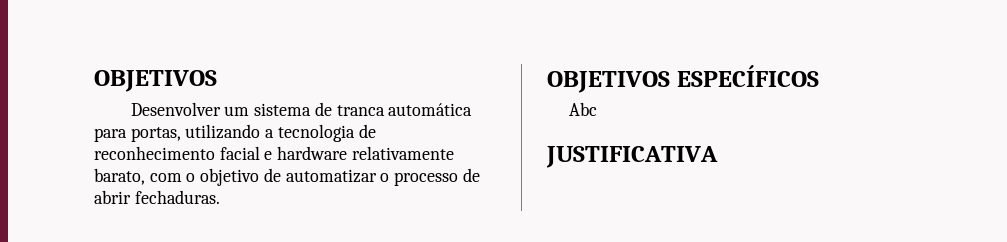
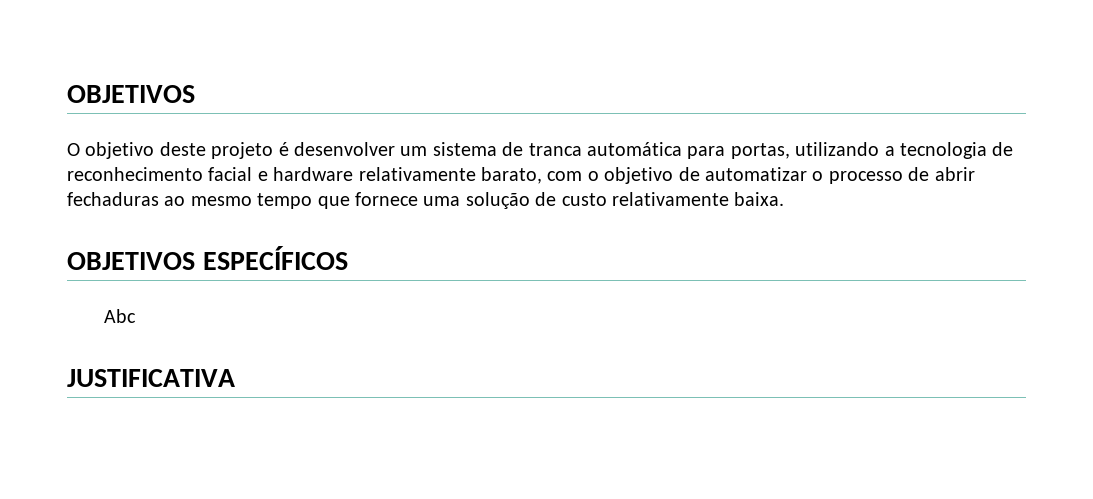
- Desenvolver um sistema de tranca automática para portas, utilizando a tecnologia de reconhecimento facial e hardware relativamente barato, com o objetivo de automatizar o processo de abrir fechaduras.
+ O objetivo deste projeto é desenvolver um sistema de tranca automática para portas, utilizando a tecnologia de reconhecimento facial e hardware relativamente barato, com o objetivo de automatizar o processo de abrir fechaduras ao mesmo tempo que fornece uma solução de custo relativamente baixa.

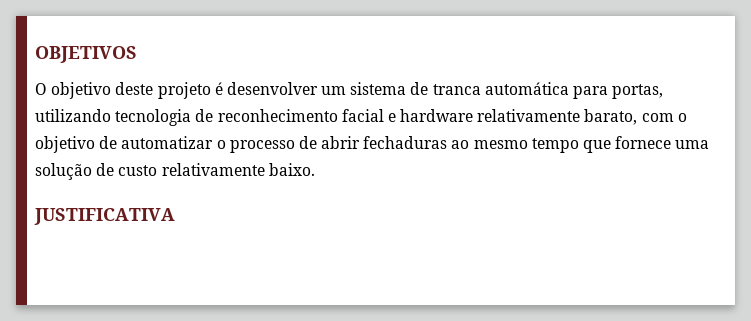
- O objetivo deste projeto é desenvolver um sistema de tranca automática para portas, utilizando a tecnologia de reconhecimento facial e hardware relativamente barato, com o objetivo de automatizar o processo de abrir fechaduras ao mesmo tempo que fornece uma solução de custo relativamente baixa.
- OBJETIVOS ESPECÍFICOS
- Abc
+ O objetivo deste projeto é desenvolver um sistema de tranca automática para portas, utilizando tecnologia de reconhecimento facial e hardware relativamente barato, com o objetivo de automatizar o processo de abrir fechaduras ao mesmo tempo que fornece uma solução de custo relativamente baixo.

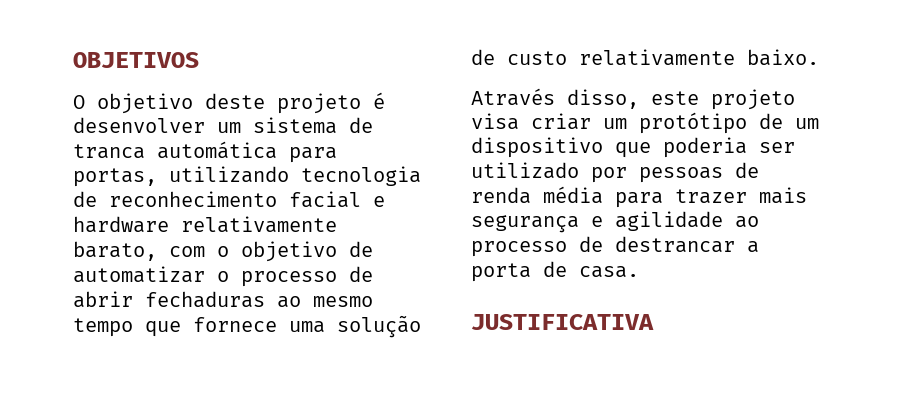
+ Através disso, este projeto visa criar um protótipo de um dispositivo que poderia ser utilizado por pessoas de renda média para trazer mais segurança e agilidade ao processo de destrancar a porta de casa.

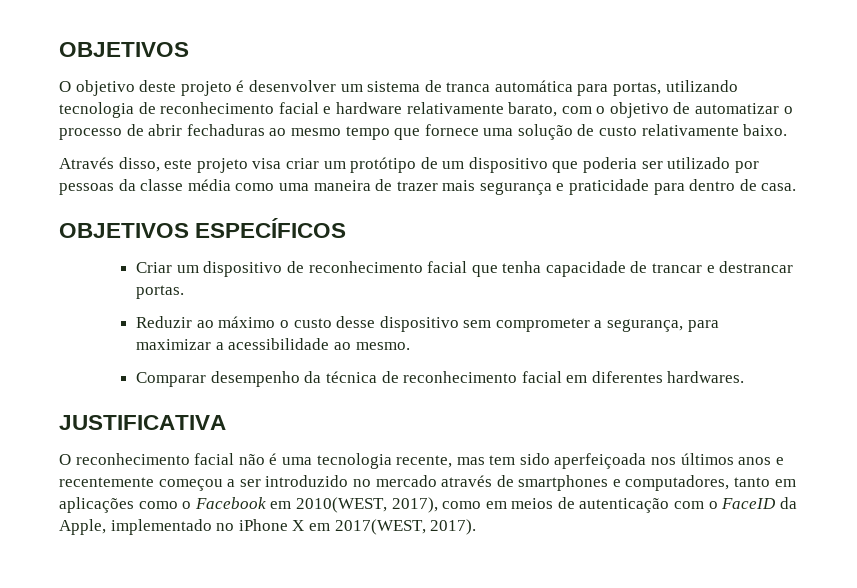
- Através disso, este projeto visa criar um protótipo de um dispositivo que poderia ser utilizado por pessoas de renda média para trazer mais segurança e agilidade ao processo de destrancar a porta de casa.
+ Através disso, este projeto visa criar um protótipo de um dispositivo que poderia ser utilizado por pessoas da classe média como uma maneira de trazer mais segurança e praticidade para dentro de casa.
+ OBJETIVOS ESPECÍFICOS
+ Criar um dispositivo de reconhecimento facial que tenha capacidade de trancar e destrancar portas.
+ Reduzir ao máximo o custo desse dispositivo sem comprometer a segurança, para maximizar a acessibilidade ao mesmo.
+ Comparar desempenho da técnica de reconhecimento facial em diferentes hardwares.
  JUSTIFICATIVA
+ O reconhecimento facial não é uma tecnologia recente, mas tem sido aperfeiçoada nos últimos anos e recentemente começou a ser introduzido no mercado através de smartphones e computadores, tanto em aplicações como o Facebook em 2010(WEST, 2017), como em meios de autenticação com o FaceID da Apple, implementado no iPhone X em 2017(WEST, 2017).

